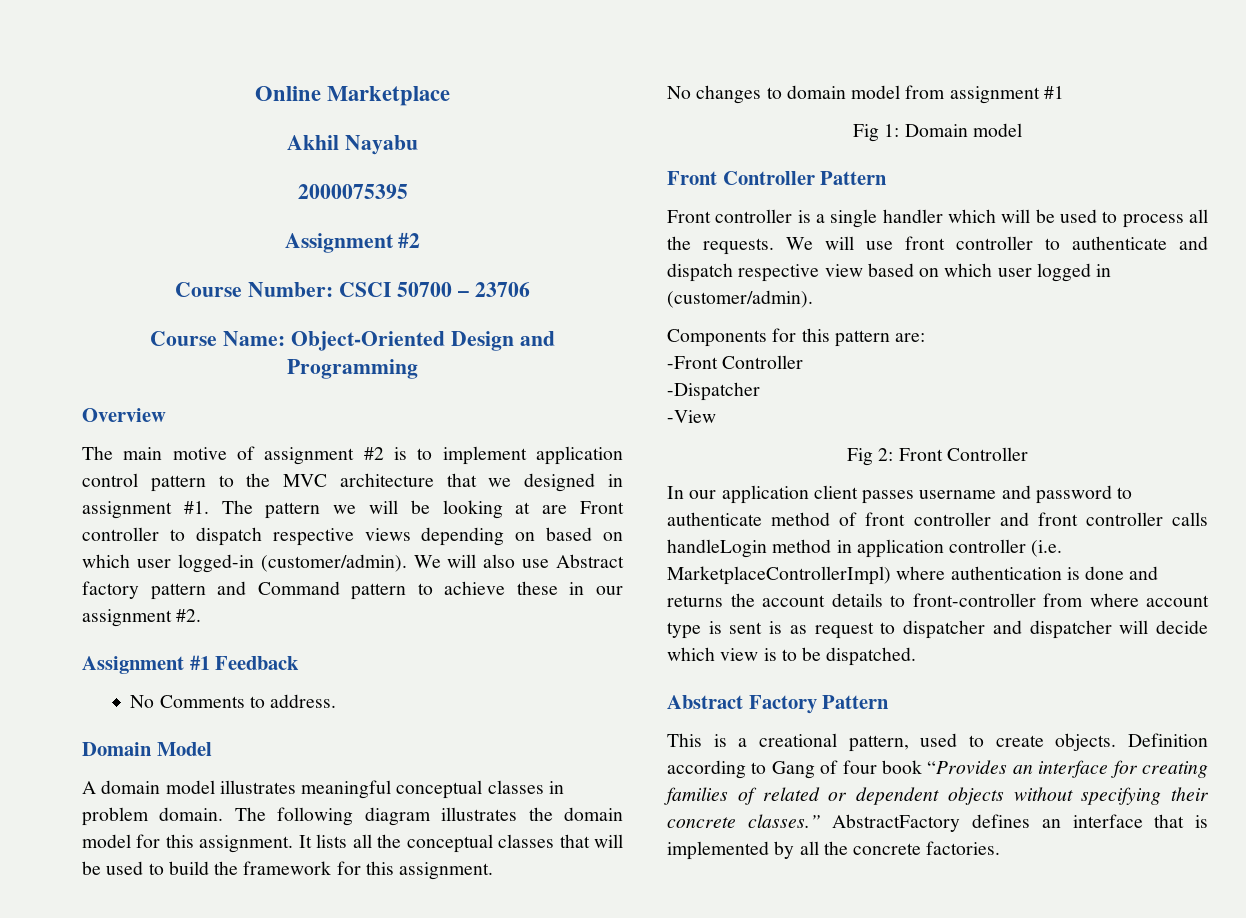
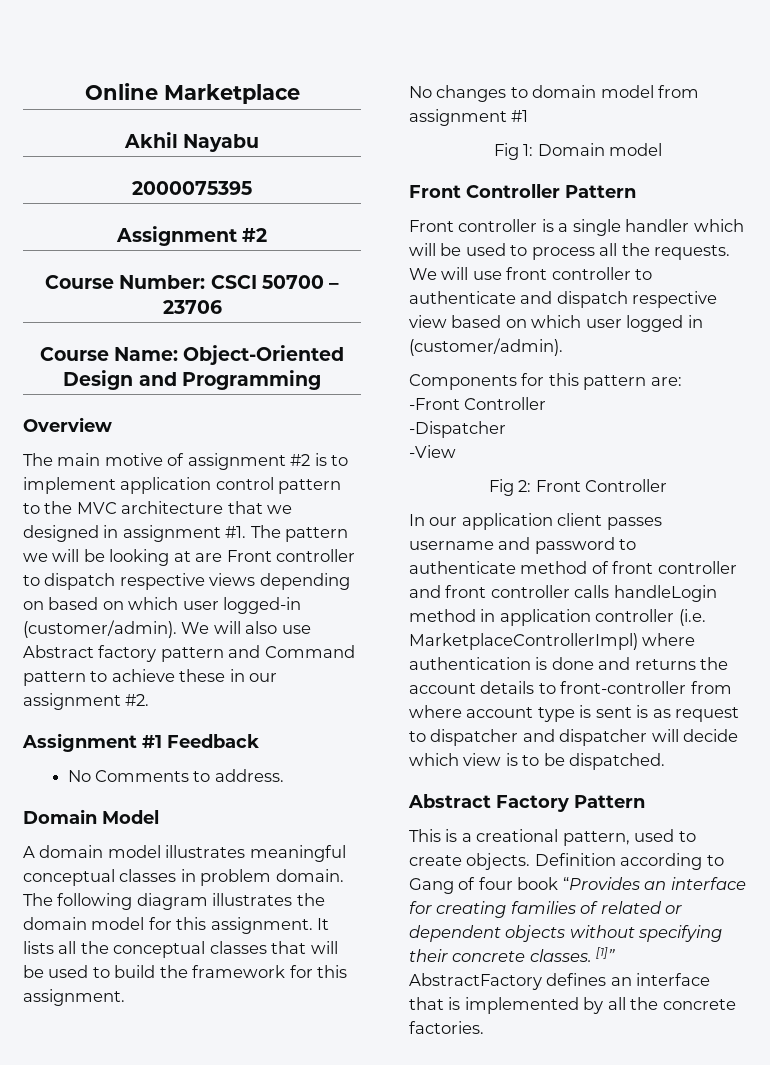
- Definition according to Gang of four book “Provides an interface for creating families of related or dependent objects without specifying their concrete classes.” AbstractFactory defines an interface that is implemented by all the concrete factories.
+ Definition according to Gang of four book “Provides an interface for creating families of related or dependent objects without specifying their concrete classes. [1]” AbstractFactory defines an interface that is implemented by all the concrete factories.

